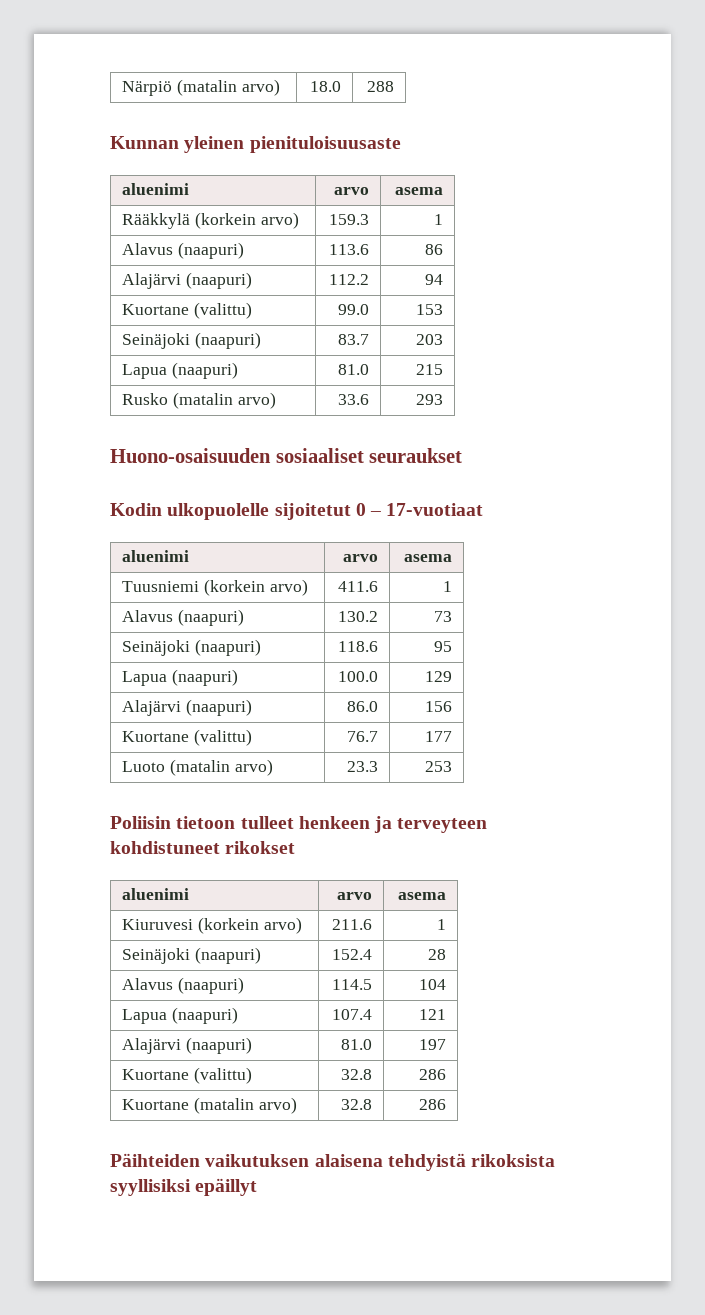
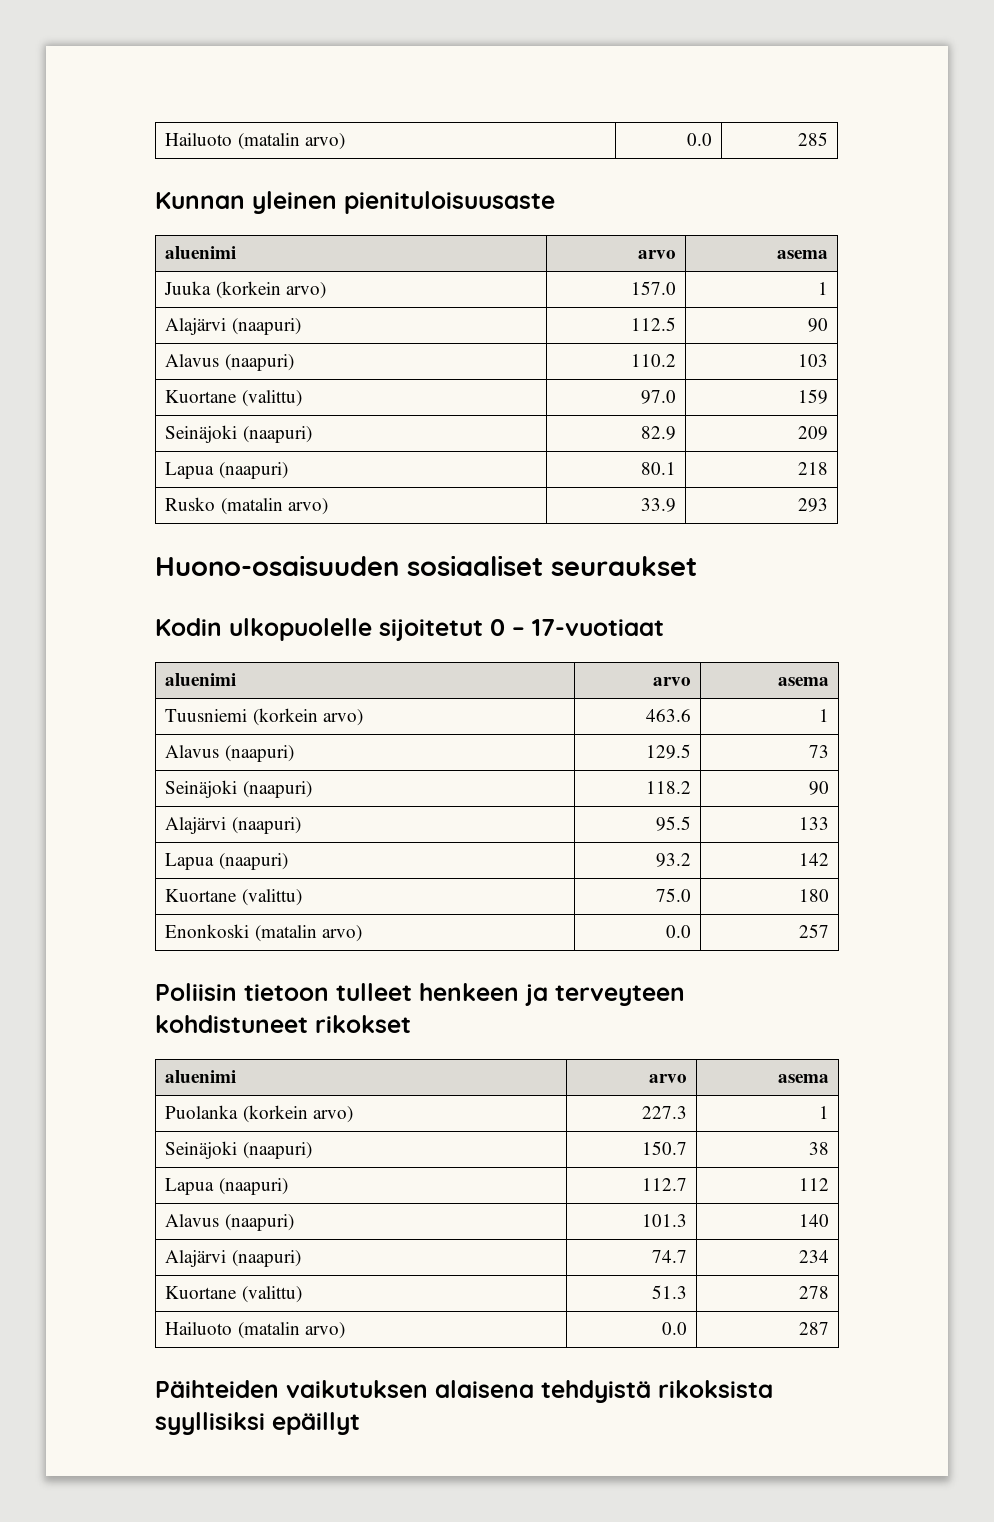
- Närpiö (matalin arvo) | 18.0 | 288
+ Hailuoto (matalin arvo) | 0.0 | 285
- Rääkkylä (korkein arvo) | 159.3 | 1
- Alavus (naapuri) | 113.6 | 86
- Alajärvi (naapuri) | 112.2 | 94
- Kuortane (valittu) | 99.0 | 153
- Seinäjoki (naapuri) | 83.7 | 203
- Lapua (naapuri) | 81.0 | 215
+ Juuka (korkein arvo) | 157.0 | 1
+ Alajärvi (naapuri) | 112.5 | 90
+ Alavus (naapuri) | 110.2 | 103
+ Kuortane (valittu) | 97.0 | 159
+ Seinäjoki (naapuri) | 82.9 | 209
+ Lapua (naapuri) | 80.1 | 218
- Rusko (matalin arvo) | 33.6 | 293
+ Rusko (matalin arvo) | 33.9 | 293
- Tuusniemi (korkein arvo) | 411.6 | 1
- Alavus (naapuri) | 130.2 | 73
+ Tuusniemi (korkein arvo) | 463.6 | 1
+ Alavus (naapuri) | 129.5 | 73
- Seinäjoki (naapuri) | 118.6 | 95
- Lapua (naapuri) | 100.0 | 129
- Alajärvi (naapuri) | 86.0 | 156
- Kuortane (valittu) | 76.7 | 177
- Luoto (matalin arvo) | 23.3 | 253
+ Seinäjoki (naapuri) | 118.2 | 90
+ Alajärvi (naapuri) | 95.5 | 133
+ Lapua (naapuri) | 93.2 | 142
+ Kuortane (valittu) | 75.0 | 180
+ Enonkoski (matalin arvo) | 0.0 | 257
- Kiuruvesi (korkein arvo) | 211.6 | 1
+ Puolanka (korkein arvo) | 227.3 | 1
- Seinäjoki (naapuri) | 152.4 | 28
- Alavus (naapuri) | 114.5 | 104
- Lapua (naapuri) | 107.4 | 121
- Alajärvi (naapuri) | 81.0 | 197
- Kuortane (valittu) | 32.8 | 286
- Kuortane (matalin arvo) | 32.8 | 286
+ Seinäjoki (naapuri) | 150.7 | 38
+ Lapua (naapuri) | 112.7 | 112
+ Alavus (naapuri) | 101.3 | 140
+ Alajärvi (naapuri) | 74.7 | 234
+ Kuortane (valittu) | 51.3 | 278
+ Hailuoto (matalin arvo) | 0.0 | 287

